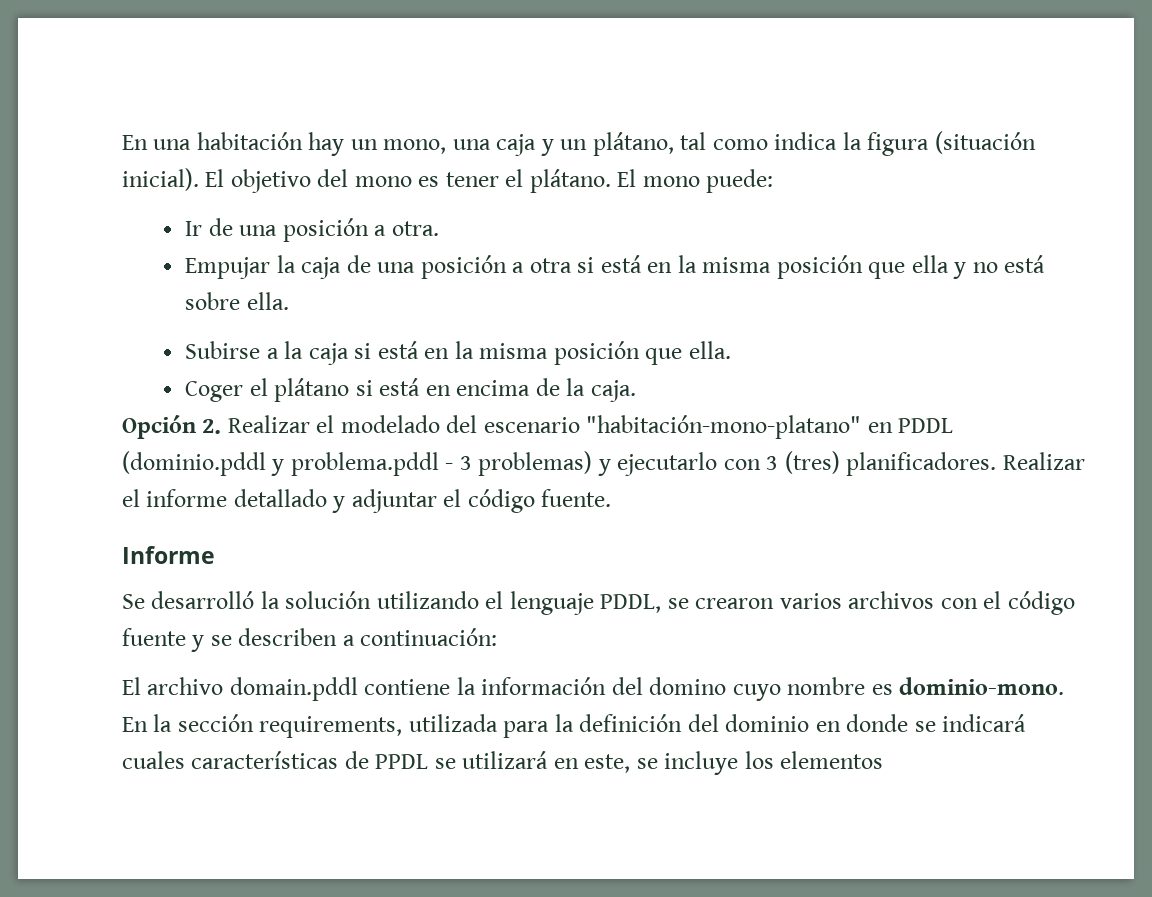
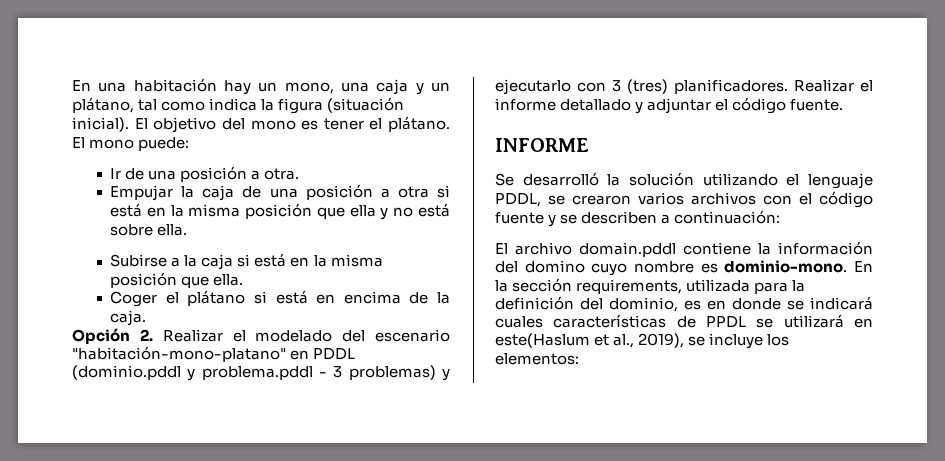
- Informe
+ INFORME
- En la sección requirements, utilizada para la definición del dominio en donde se indicará cuales características de PPDL se utilizará en este, se incluye los elementos
+ En la sección requirements, utilizada para la definición del dominio, es en donde se indicará cuales características de PPDL se utilizará en este(Haslum et al., 2019), se incluye los elementos:

